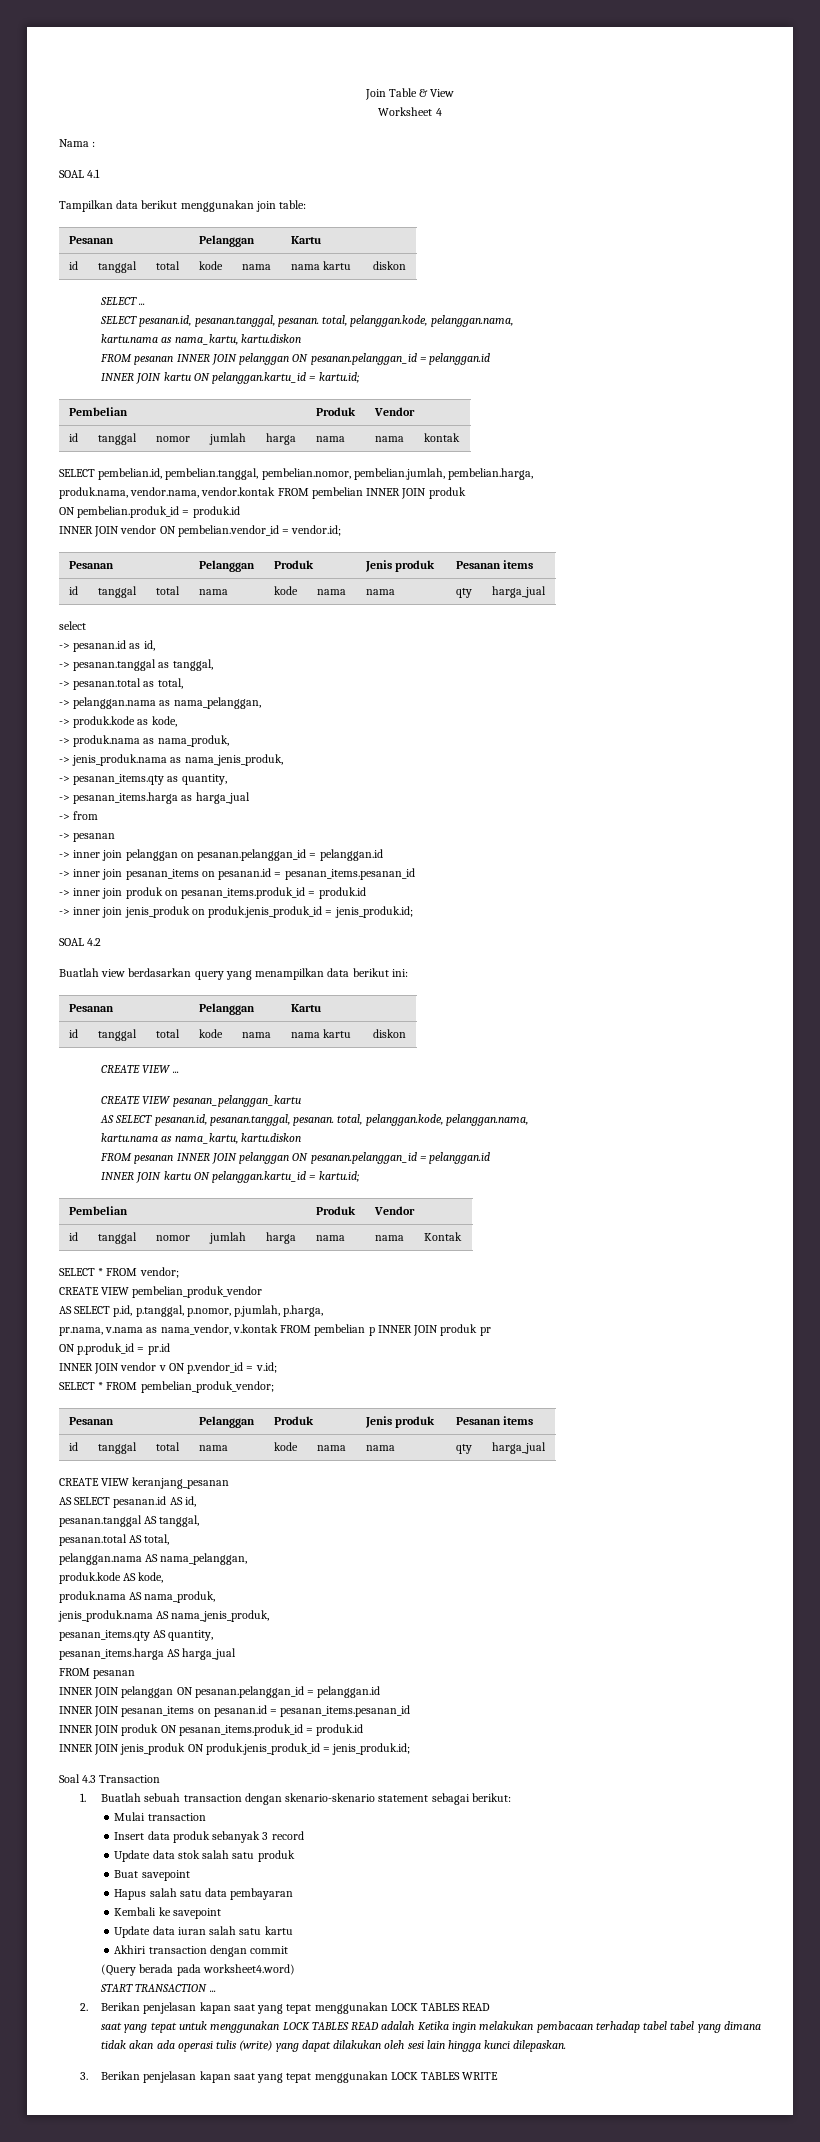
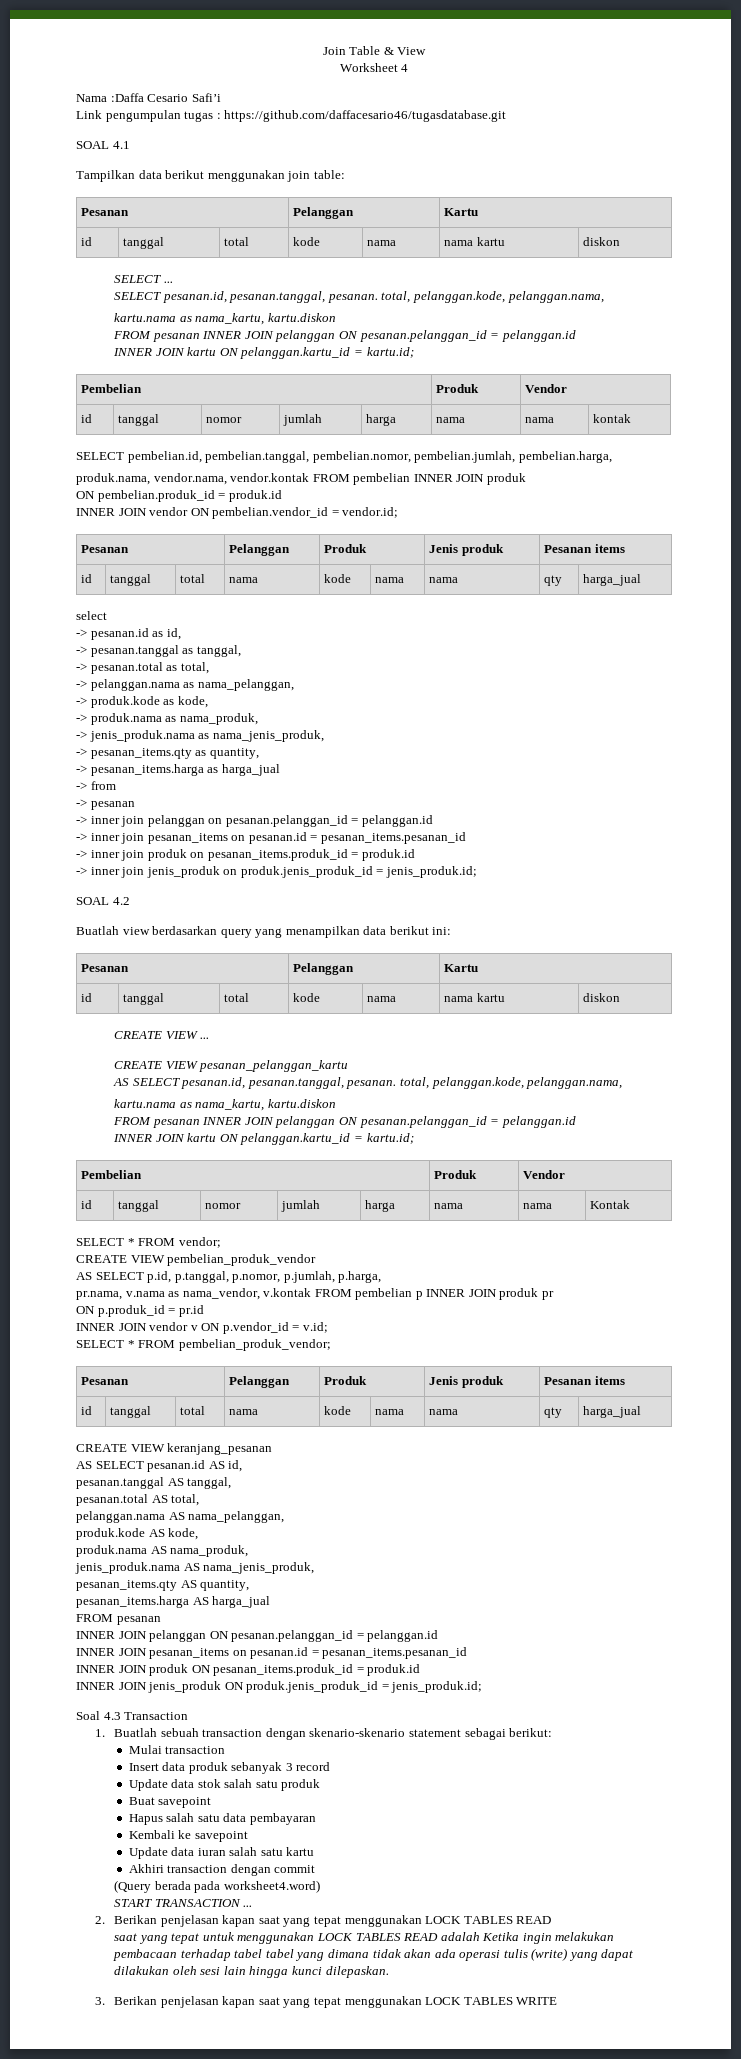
- Nama :
+ Nama :Daffa Cesario Safi’i
+ Link pengumpulan tugas : https://github.com/daffacesario46/tugasdatabase.git

